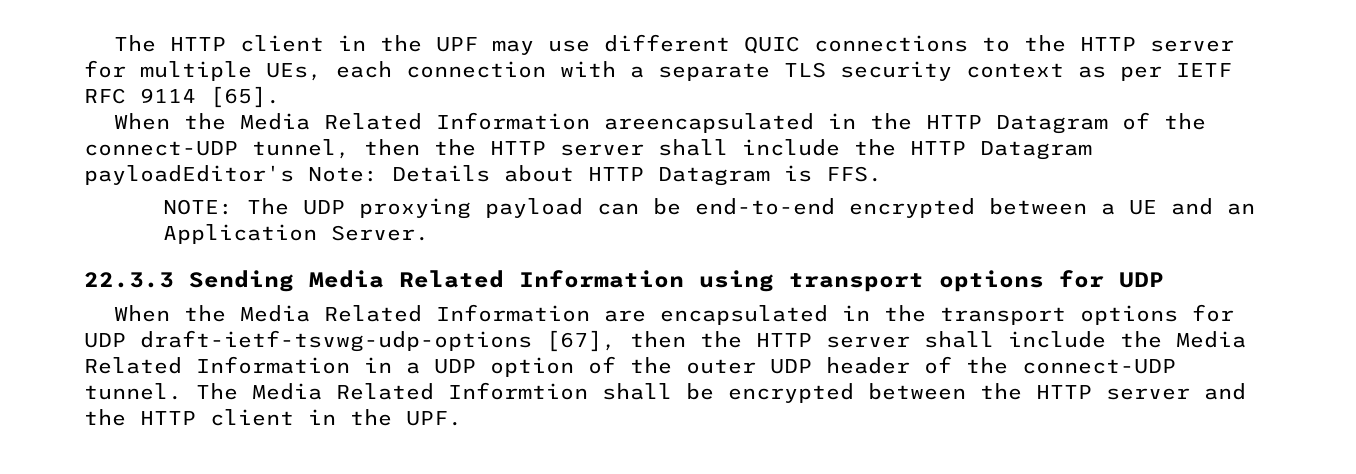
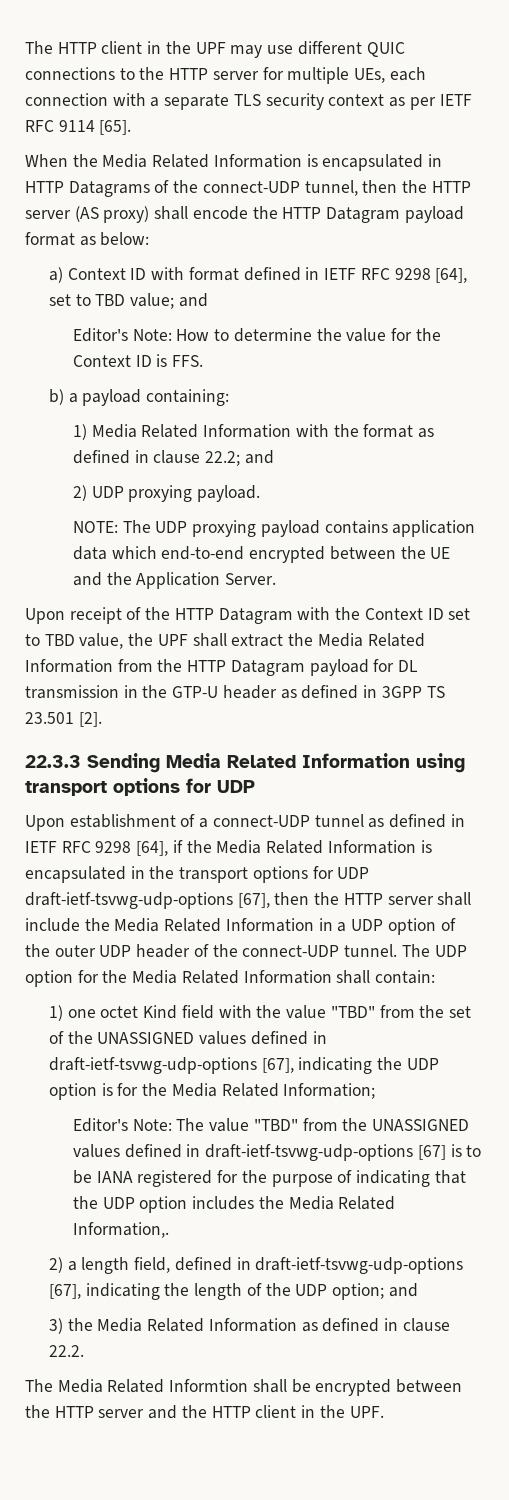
- When the Media Related Information areencapsulated in the HTTP Datagram of the connect-UDP tunnel, then the HTTP server shall include the HTTP Datagram payloadEditor's Note: Details about HTTP Datagram is FFS.
+ When the Media Related Information is encapsulated in HTTP Datagrams of the connect-UDP tunnel, then the HTTP server (AS proxy) shall encode the HTTP Datagram payload format as below:
+ a) Context ID with format defined in IETF RFC 9298 [64], set to TBD value; and
+ Editor's Note: How to determine the value for the Context ID is FFS.
+ b) a payload containing:
+ 1) Media Related Information with the format as defined in clause 22.2; and
+ 2) UDP proxying payload.
- NOTE: The UDP proxying payload can be end-to-end encrypted between a UE and an Application Server.
+ NOTE: The UDP proxying payload contains application data which end-to-end encrypted between the UE and the Application Server.
+ Upon receipt of the HTTP Datagram with the Context ID set to TBD value, the UPF shall extract the Media Related Information from the HTTP Datagram payload for DL transmission in the GTP-U header as defined in 3GPP TS 23.501 [2].
- When the Media Related Information are encapsulated in the transport options for UDP draft-ietf-tsvwg-udp-options [67], then the HTTP server shall include the Media Related Information in a UDP option of the outer UDP header of the connect-UDP tunnel.
+ Upon establishment of a connect-UDP tunnel as defined in IETF RFC 9298 [64], if the Media Related Information is encapsulated in the transport options for UDP draft-ietf-tsvwg-udp-options [67], then the HTTP server shall include the Media Related Information in a UDP option of the outer UDP header of the connect-UDP tunnel.
+ The UDP option for the Media Related Information shall contain:
+ 1) one octet Kind field with the value "TBD" from the set of the UNASSIGNED values defined in draft-ietf-tsvwg-udp-options [67], indicating the UDP option is for the Media Related Information;
+ Editor's Note: The value "TBD" from the UNASSIGNED values defined in draft-ietf-tsvwg-udp-options [67] is to be IANA registered for the purpose of indicating that the UDP option includes the Media Related Information,.
+ 2) a length field, defined in draft-ietf-tsvwg-udp-options [67], indicating the length of the UDP option; and
+ 3) the Media Related Information as defined in clause 22.2.

